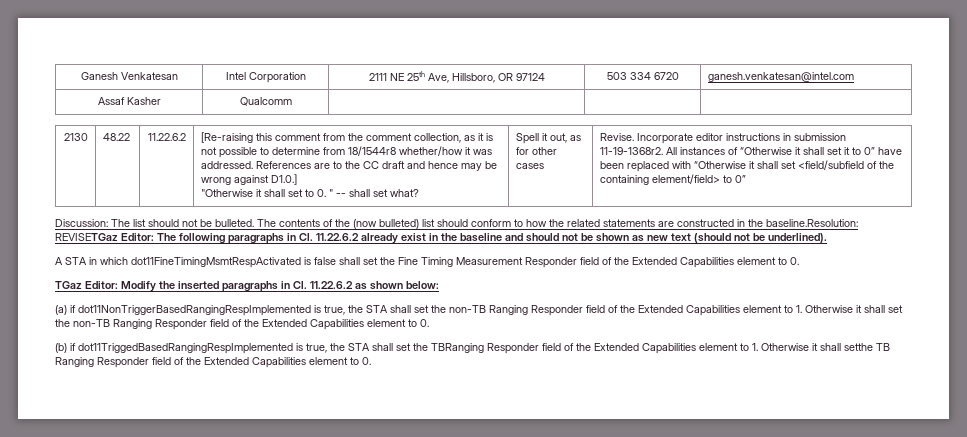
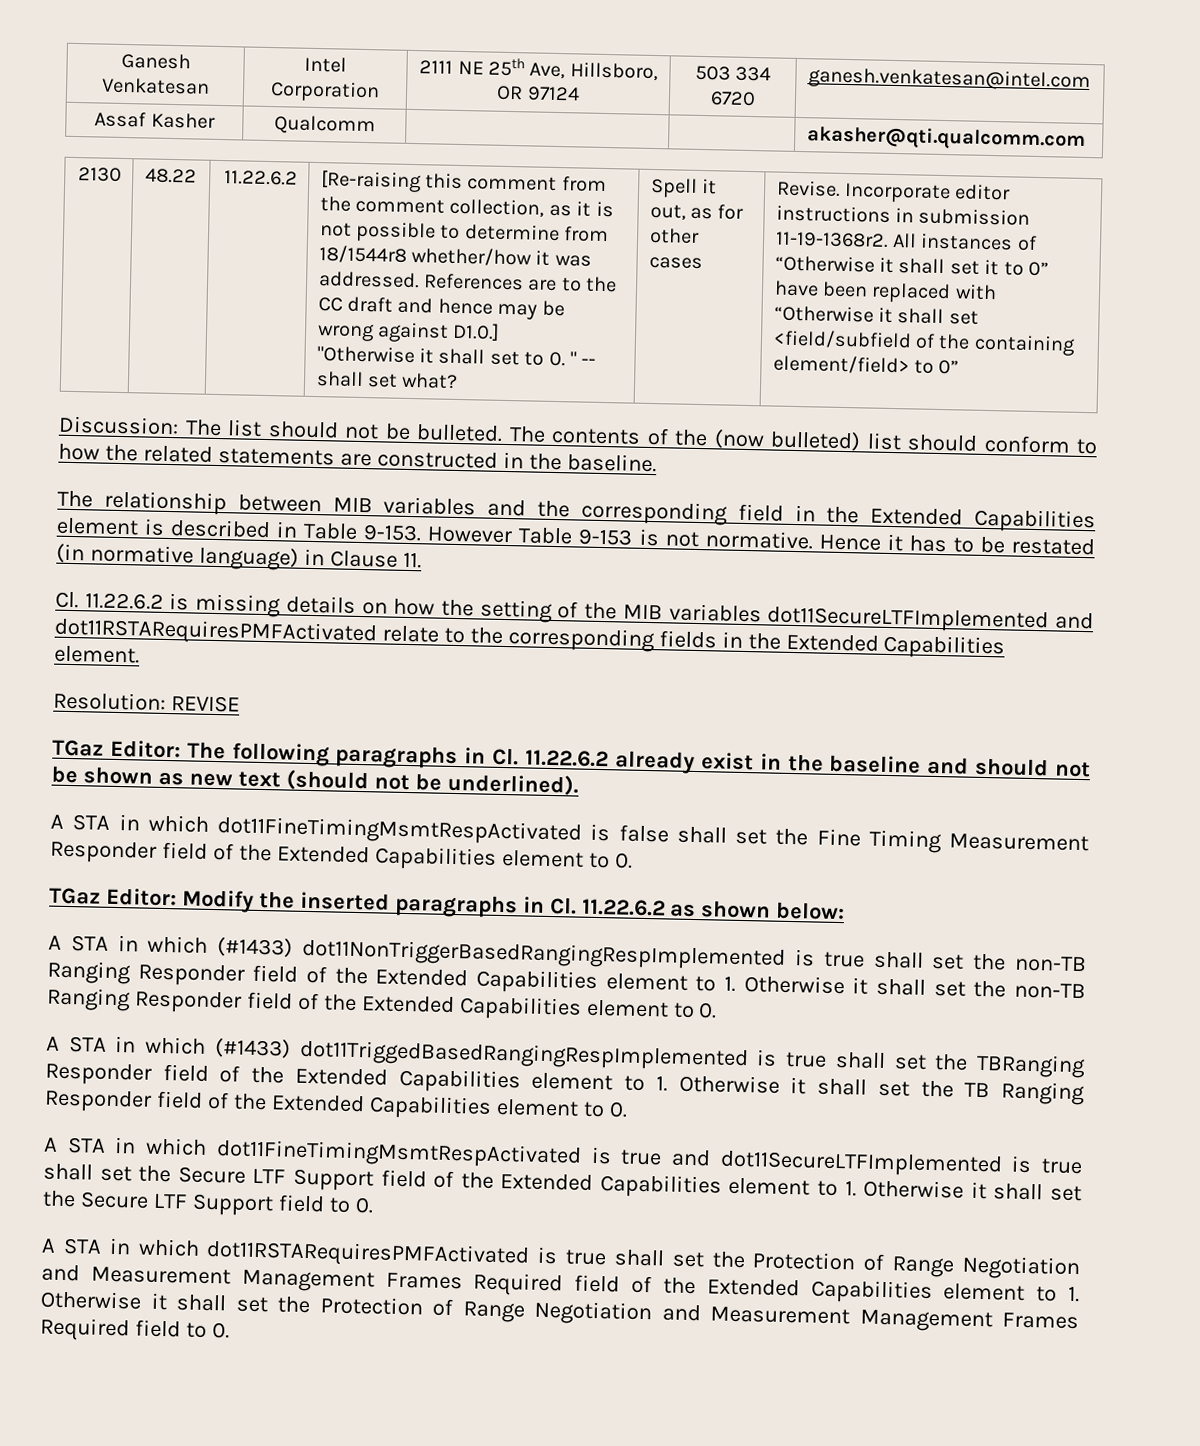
- Assaf Kasher | Qualcomm | | |
+ Assaf Kasher | Qualcomm | | | akasher@qti.qualcomm.com
- The contents of the (now bulleted) list should conform to how the related statements are constructed in the baseline.Resolution: REVISETGaz Editor: The following paragraphs in Cl. 11.22.6.2 already exist in the baseline and should not be shown as new text (should not be underlined).
+ The contents of the (now bulleted) list should conform to how the related statements are constructed in the baseline.
+ The relationship between MIB variables and the corresponding field in the Extended Capabilities element is described in Table 9-153. However Table 9-153 is not normative. Hence it has to be restated (in normative language) in Clause 11.
+ Cl. 11.22.6.2 is missing details on how the setting of the MIB variables dot11SecureLTFImplemented and dot11RSTARequiresPMFActivated relate to the corresponding fields in the Extended Capabilities element.
+ Resolution: REVISE
+ TGaz Editor: The following paragraphs in Cl. 11.22.6.2 already exist in the baseline and should not be shown as new text (should not be underlined).
- (a) if dot11NonTriggerBasedRangingRespImplemented is true, the STA shall set the non-TB Ranging Responder field of the Extended Capabilities element to 1. Otherwise it shall set the non-TB Ranging Responder field of the Extended Capabilities element to 0.
+ A STA in which (#1433) dot11NonTriggerBasedRangingRespImplemented is true shall set the non-TB Ranging Responder field of the Extended Capabilities element to 1. Otherwise it shall set the non-TB Ranging Responder field of the Extended Capabilities element to 0.
- (b) if dot11TriggedBasedRangingRespImplemented is true, the STA shall set the TBRanging Responder field of the Extended Capabilities element to 1. Otherwise it shall setthe TB Ranging Responder field of the Extended Capabilities element to 0.
+ A STA in which (#1433) dot11TriggedBasedRangingRespImplemented is true shall set the TBRanging Responder field of the Extended Capabilities element to 1. Otherwise it shall set the TB Ranging Responder field of the Extended Capabilities element to 0.
+ A STA in which dot11FineTimingMsmtRespActivated is true and dot11SecureLTFImplemented is true shall set the Secure LTF Support field of the Extended Capabilities element to 1. Otherwise it shall set the Secure LTF Support field to 0.
+ A STA in which dot11RSTARequiresPMFActivated is true shall set the Protection of Range Negotiation and Measurement Management Frames Required field of the Extended Capabilities element to 1. Otherwise it shall set the Protection of Range Negotiation and Measurement Management Frames Required field to 0.

